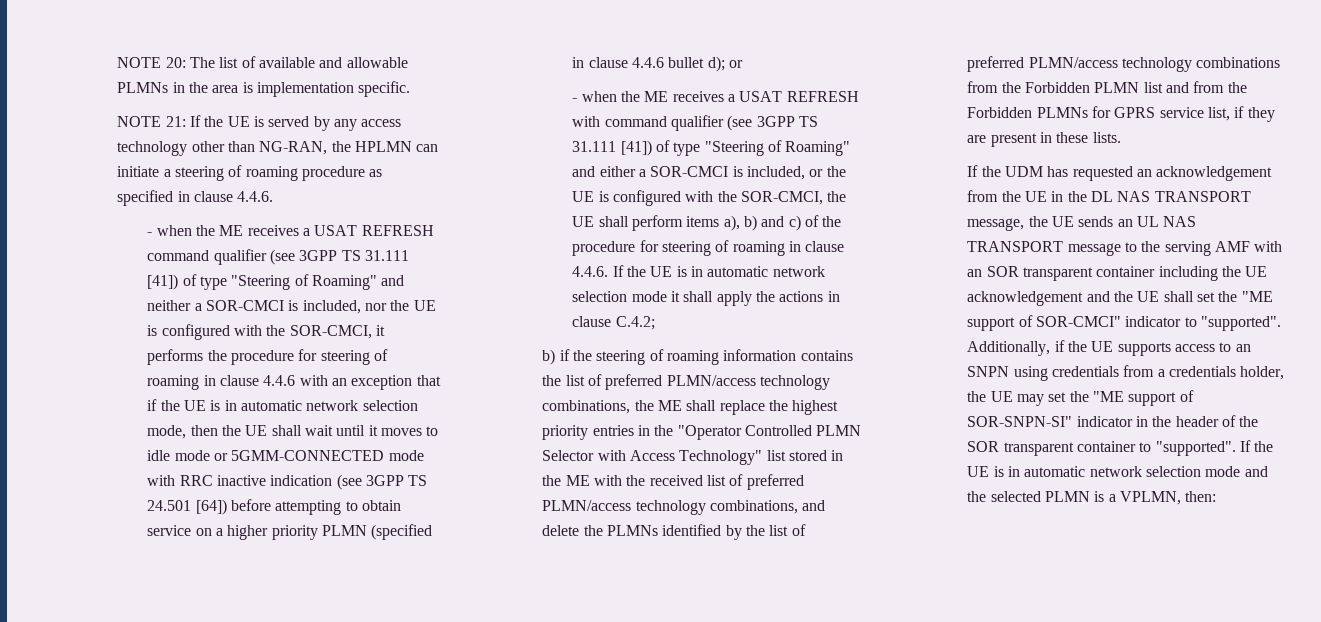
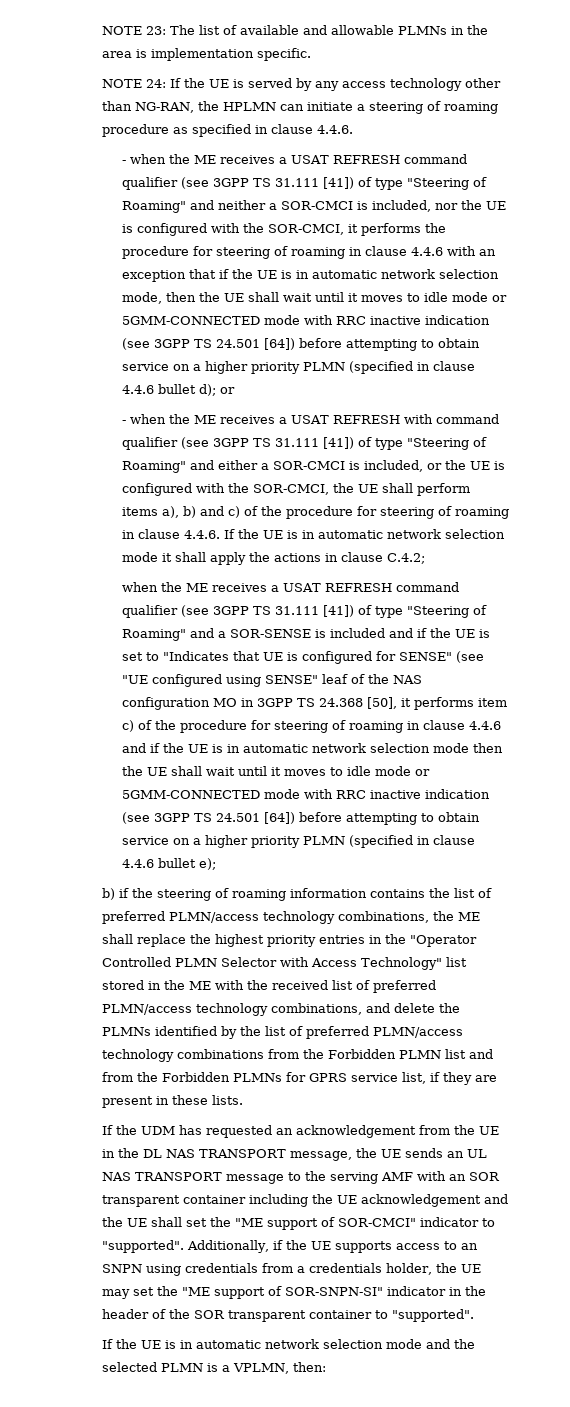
- NOTE 20: The list of available and allowable PLMNs in the area is implementation specific.
+ NOTE 23: The list of available and allowable PLMNs in the area is implementation specific.
- NOTE 21: If the UE is served by any access technology other than NG-RAN, the HPLMN can initiate a steering of roaming procedure as specified in clause 4.4.6.
+ NOTE 24: If the UE is served by any access technology other than NG-RAN, the HPLMN can initiate a steering of roaming procedure as specified in clause 4.4.6.
+ when the ME receives a USAT REFRESH command qualifier (see 3GPP TS 31.111 [41]) of type "Steering of Roaming" and a SOR-SENSE is included and if the UE is set to "Indicates that UE is configured for SENSE" (see "UE configured using SENSE" leaf of the NAS configuration MO in 3GPP TS 24.368 [50], it performs item c) of the procedure for steering of roaming in clause 4.4.6 and if the UE is in automatic network selection mode then the UE shall wait until it moves to idle mode or 5GMM-CONNECTED mode with RRC inactive indication (see 3GPP TS 24.501 [64]) before attempting to obtain service on a higher priority PLMN (specified in clause 4.4.6 bullet e);
- Additionally, if the UE supports access to an SNPN using credentials from a credentials holder, the UE may set the "ME support of SOR-SNPN-SI" indicator in the header of the SOR transparent container to "supported". If the UE is in automatic network selection mode and the selected PLMN is a VPLMN, then:
+ Additionally, if the UE supports access to an SNPN using credentials from a credentials holder, the UE may set the "ME support of SOR-SNPN-SI" indicator in the header of the SOR transparent container to "supported".
+ If the UE is in automatic network selection mode and the selected PLMN is a VPLMN, then:

